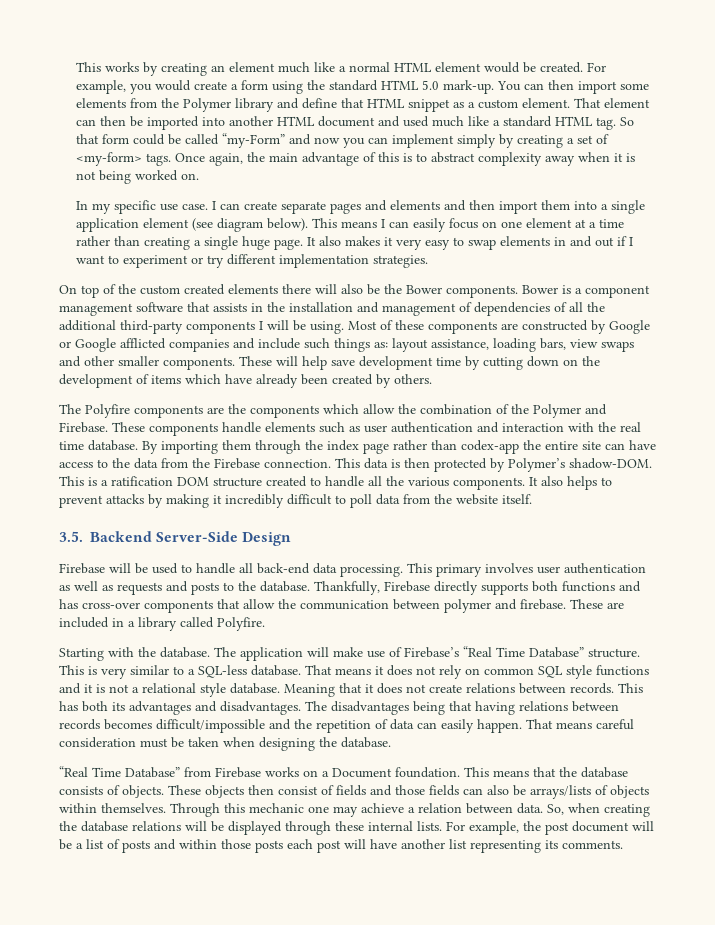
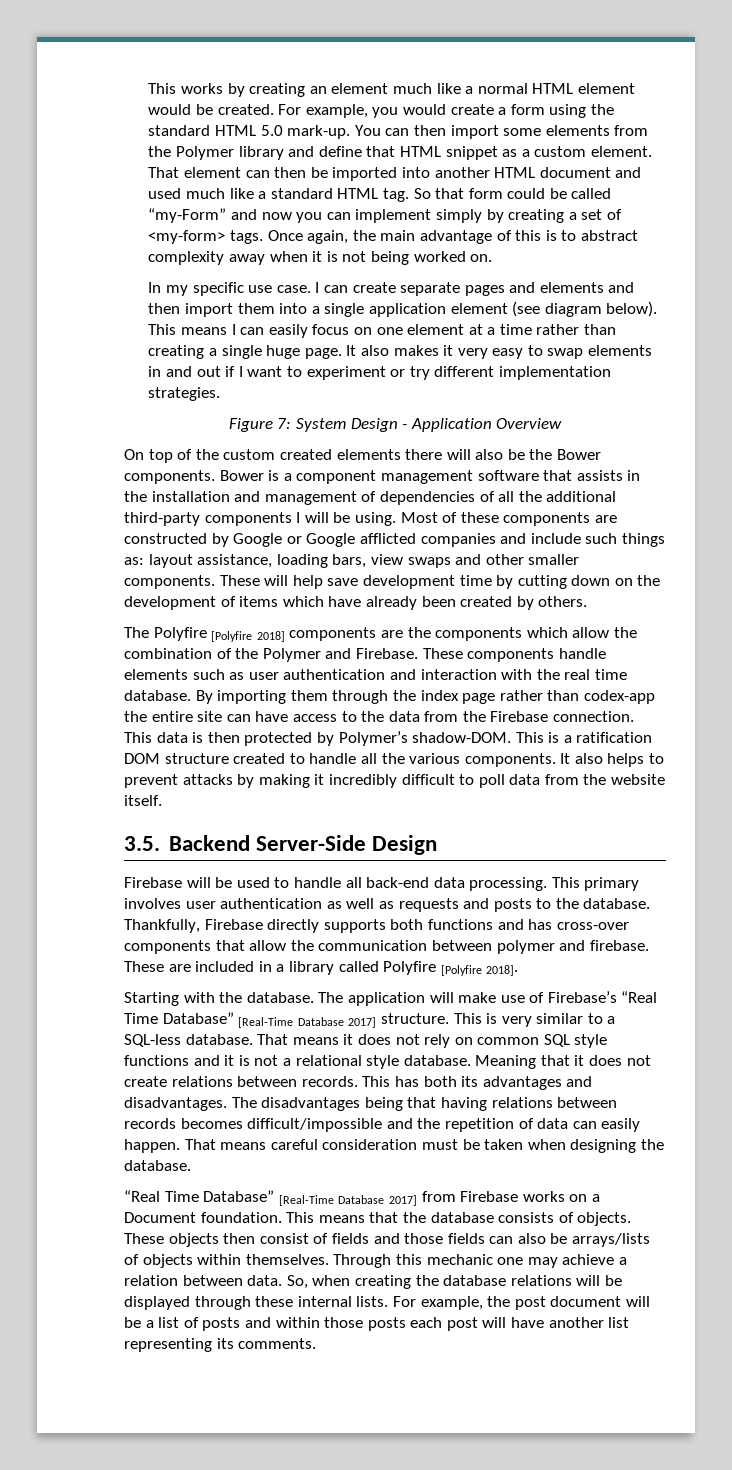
+ Figure 7: System Design - Application Overview
- The Polyfire components are the components which allow the combination of the Polymer and Firebase.
+ The Polyfire [Polyfire 2018] components are the components which allow the combination of the Polymer and Firebase.
- These are included in a library called Polyfire.
+ These are included in a library called Polyfire [Polyfire 2018].
- The application will make use of Firebase’s “Real Time Database” structure.
+ The application will make use of Firebase’s “Real Time Database” [Real-Time Database 2017] structure.
- “Real Time Database” from Firebase works on a Document foundation.
+ “Real Time Database” [Real-Time Database 2017] from Firebase works on a Document foundation.

